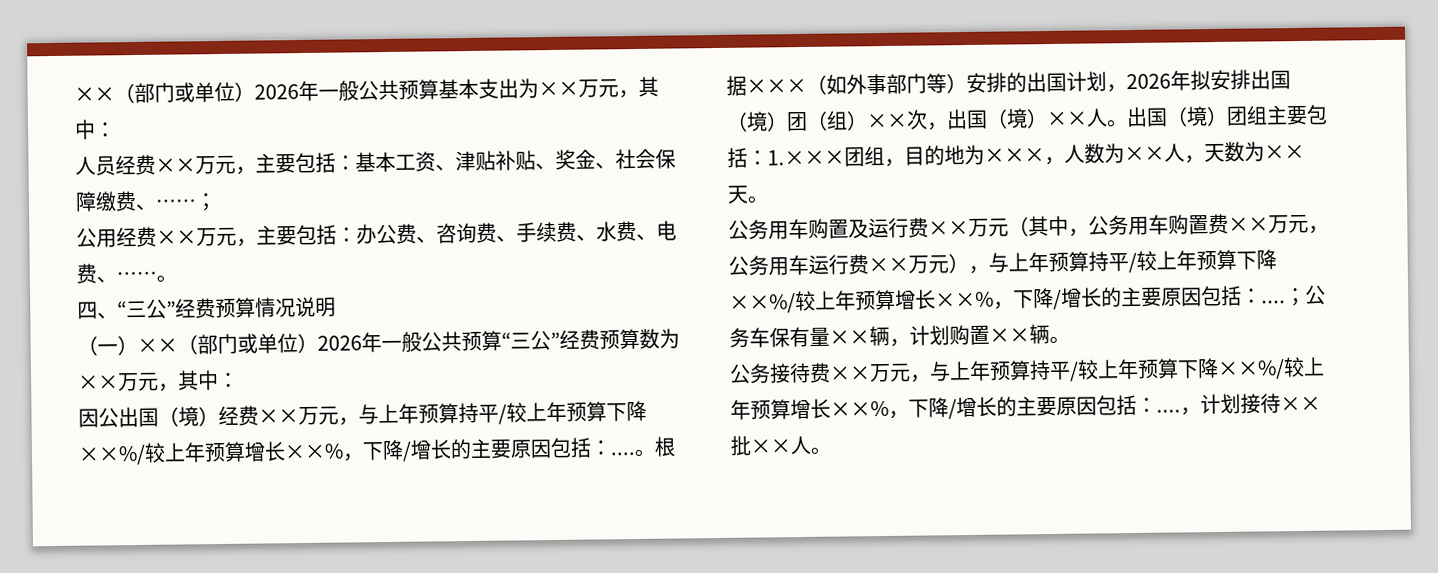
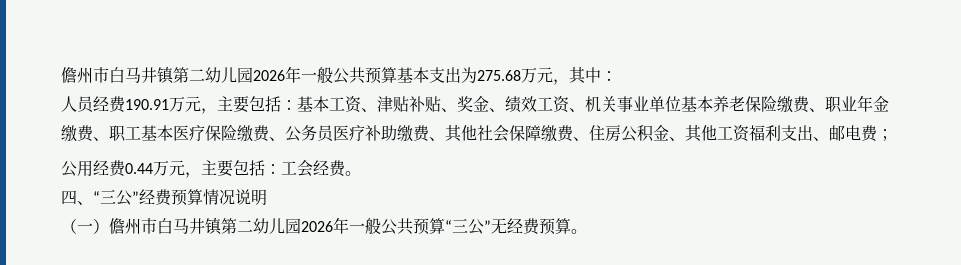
- ××（部门或单位）2026年一般公共预算基本支出为××万元，其中：
+ 儋州市白马井镇第二幼儿园2026年一般公共预算基本支出为275.68万元，其中：
- 人员经费××万元，主要包括：基本工资、津贴补贴、奖金、社会保障缴费、……；
+ 人员经费190.91万元，主要包括：基本工资、津贴补贴、奖金、绩效工资、机关事业单位基本养老保险缴费、职业年金缴费、职工基本医疗保险缴费、公务员医疗补助缴费、其他社会保障缴费、住房公积金、其他工资福利支出、邮电费；
- 公用经费××万元，主要包括：办公费、咨询费、手续费、水费、电费、……。
+ 公用经费0.44万元，主要包括：工会经费。
- （一）××（部门或单位）2026年一般公共预算“三公”经费预算数为××万元，其中：
- 因公出国（境）经费××万元，与上年预算持平/较上年预算下降××%/较上年预算增长××%，下降/增长的主要原因包括：....。根据×××（如外事部门等）安排的出国计划，2026年拟安排出国（境）团（组）××次，出国（境）××人。出国（境）团组主要包括：1.×××团组，目的地为×××，人数为××人，天数为××天。
- 公务用车购置及运行费××万元（其中，公务用车购置费××万元，公务用车运行费××万元），与上年预算持平/较上年预算下降××%/较上年预算增长××%，下降/增长的主要原因包括：....；公务车保有量××辆，计划购置××辆。
- 公务接待费××万元，与上年预算持平/较上年预算下降××%/较上年预算增长××%，下降/增长的主要原因包括：....，计划接待××批××人。
+ （一）儋州市白马井镇第二幼儿园2026年一般公共预算“三公”无经费预算。

